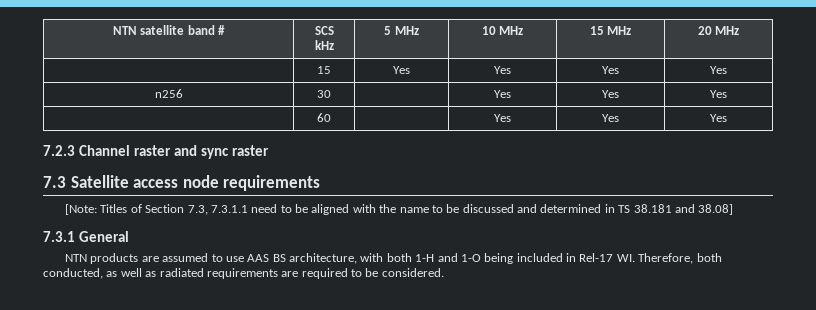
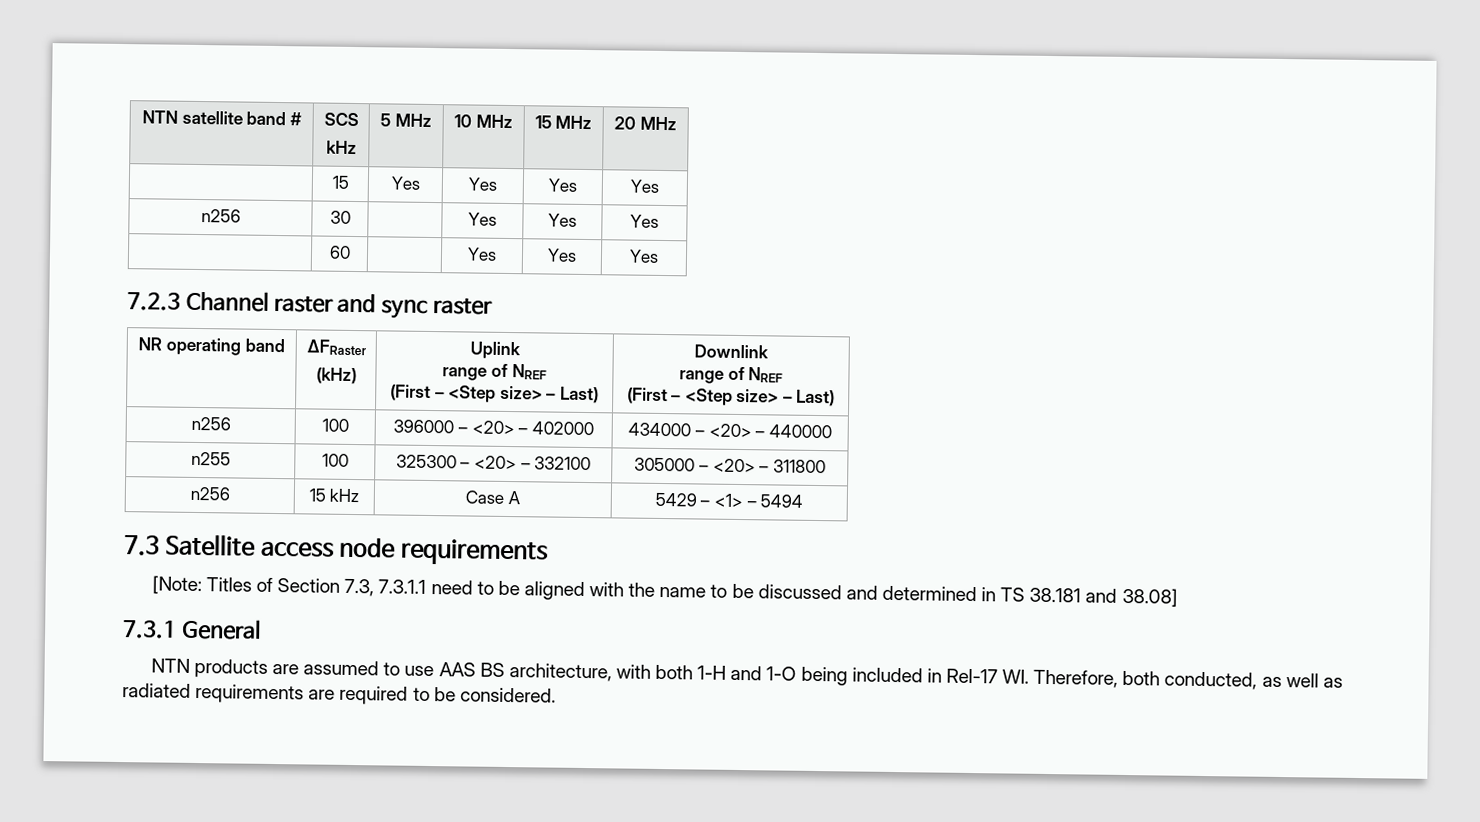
+ NR operating band | ΔFRaster
+ (kHz) | Uplink
+ range of NREF
+ (First – <Step size> – Last) | Downlink
+ range of NREF
+ (First – <Step size> – Last)
+ n256 | 100 | 396000 – <20> – 402000 | 434000 – <20> – 440000
+ n255 | 100 | 325300 – <20> – 332100 | 305000 – <20> – 311800
+ n256 | 15 kHz | Case A | 5429 – <1> – 5494

